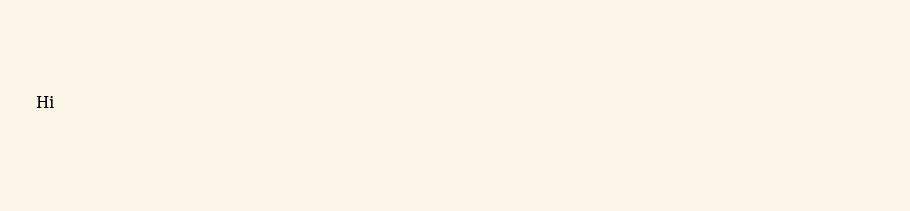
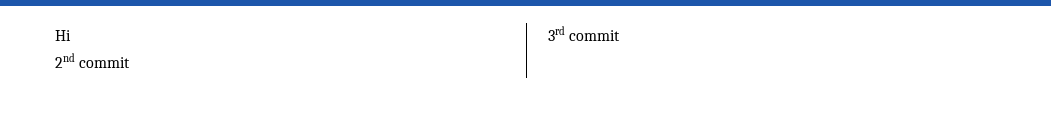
+ 2nd commit
+ 3rd commit

